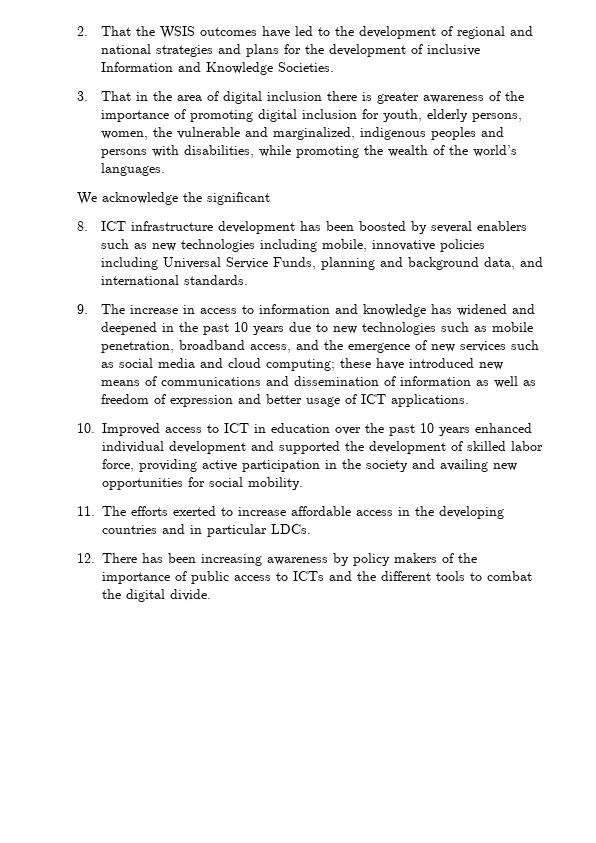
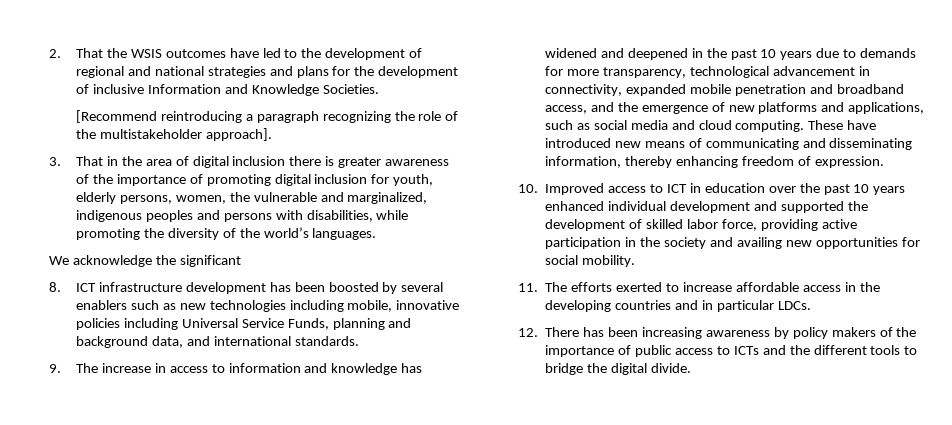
+ [Recommend reintroducing a paragraph recognizing the role of the multistakeholder approach].
- 3. That in the area of digital inclusion there is greater awareness of the importance of promoting digital inclusion for youth, elderly persons, women, the vulnerable and marginalized, indigenous peoples and persons with disabilities, while promoting the wealth of the world’s languages.
+ 3. That in the area of digital inclusion there is greater awareness of the importance of promoting digital inclusion for youth, elderly persons, women, the vulnerable and marginalized, indigenous peoples and persons with disabilities, while promoting the diversity of the world’s languages.
- 9. The increase in access to information and knowledge has widened and deepened in the past 10 years due to new technologies such as mobile penetration, broadband access, and the emergence of new services such as social media and cloud computing; these have introduced new means of communications and dissemination of information as well as freedom of expression and better usage of ICT applications.
+ 9. The increase in access to information and knowledge has widened and deepened in the past 10 years due to demands for more transparency, technological advancement in connectivity, expanded mobile penetration and broadband access, and the emergence of new platforms and applications, such as social media and cloud computing. These have introduced new means of communicating and disseminating information, thereby enhancing freedom of expression.
- 12. There has been increasing awareness by policy makers of the importance of public access to ICTs and the different tools to combat the digital divide.
+ 12. There has been increasing awareness by policy makers of the importance of public access to ICTs and the different tools to bridge the digital divide.

